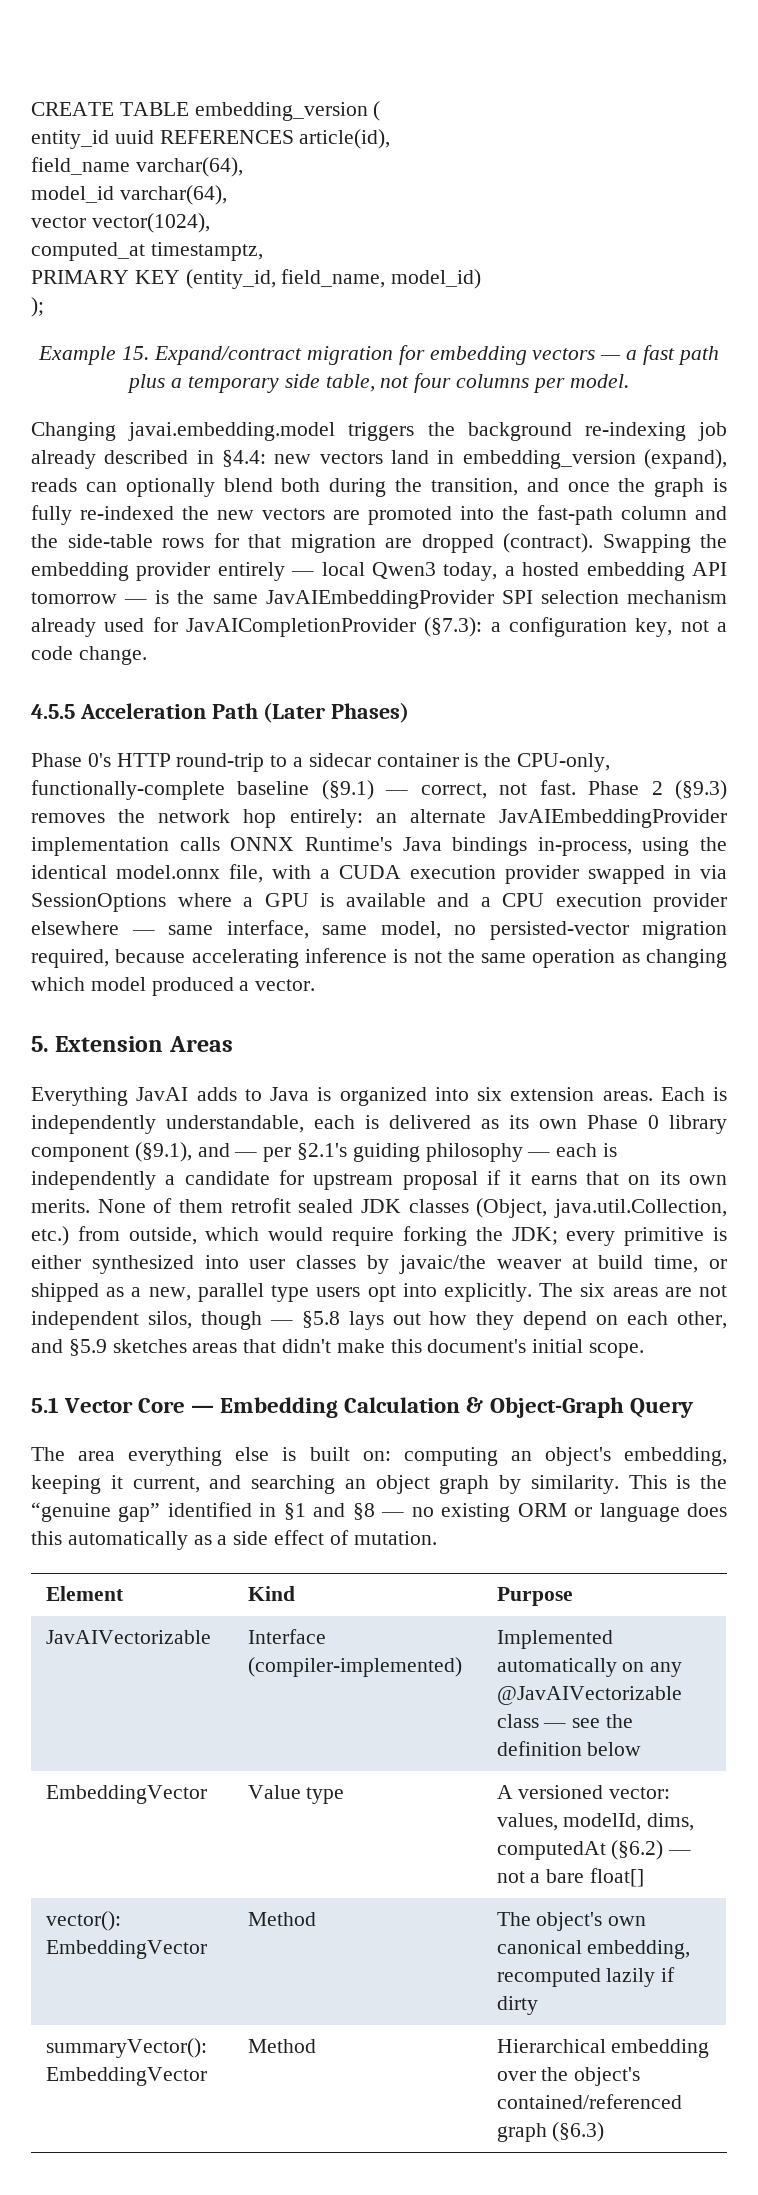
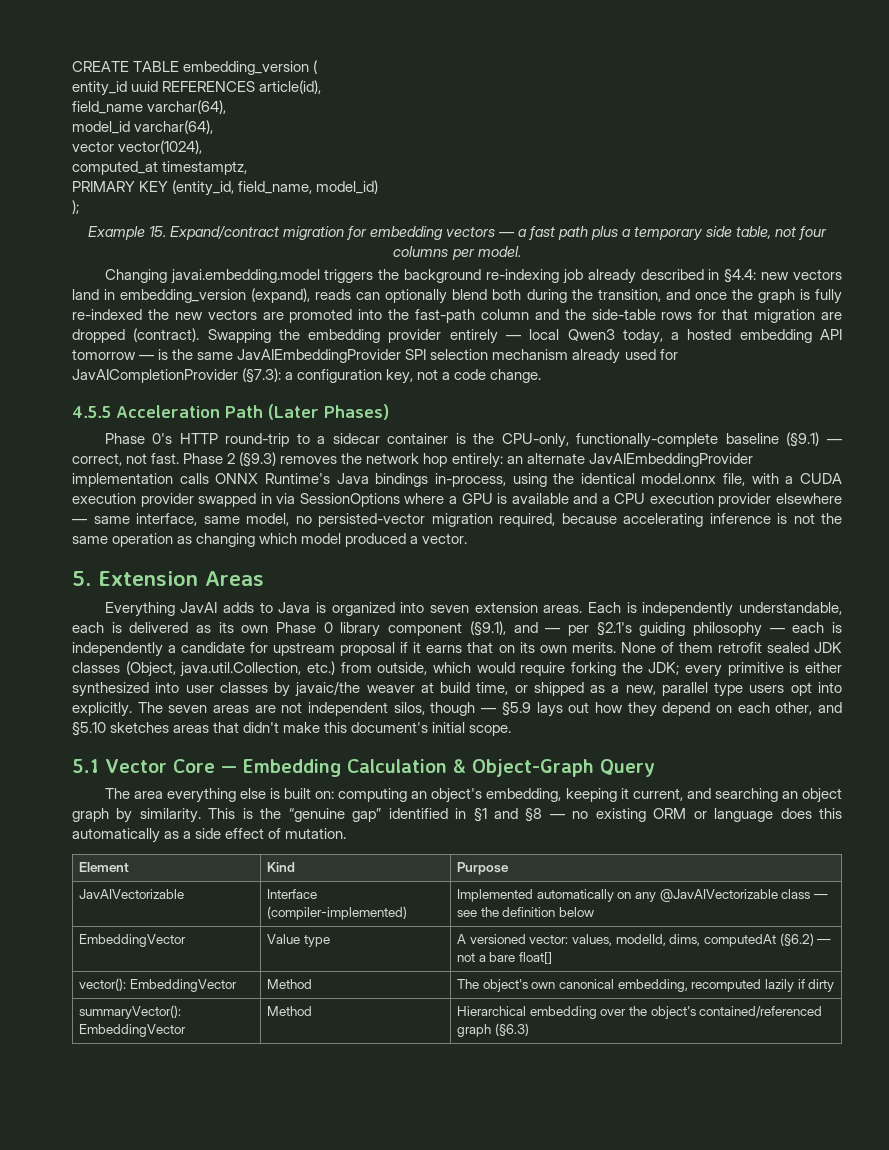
- Everything JavAI adds to Java is organized into six extension areas.
+ Everything JavAI adds to Java is organized into seven extension areas.
- The six areas are not independent silos, though — §5.8 lays out how they depend on each other, and §5.9 sketches areas that didn't make this document's initial scope.
+ The seven areas are not independent silos, though — §5.9 lays out how they depend on each other, and §5.10 sketches areas that didn't make this document's initial scope.

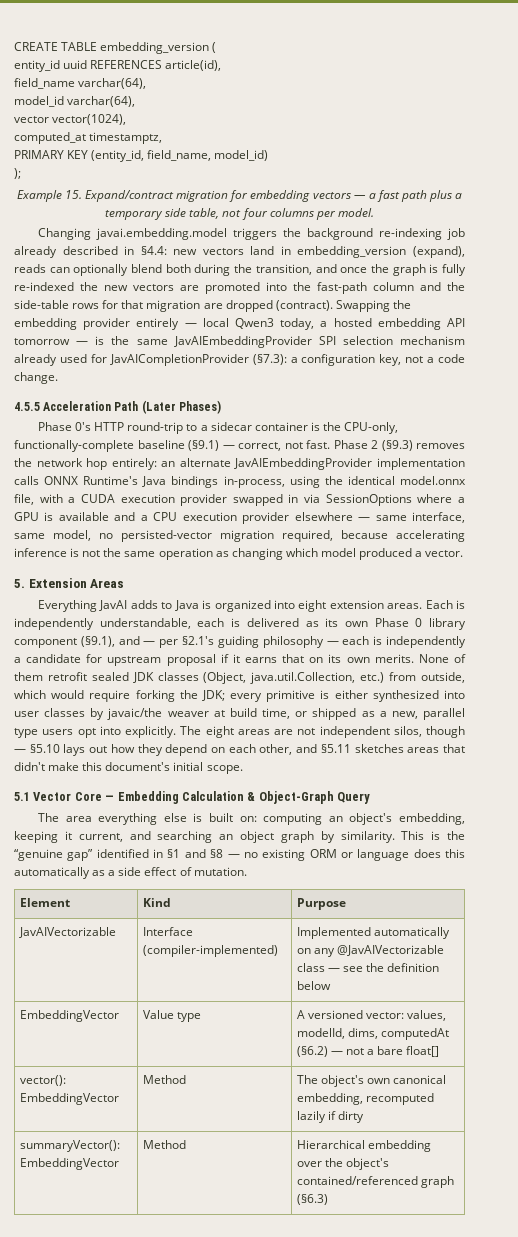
- Everything JavAI adds to Java is organized into seven extension areas.
+ Everything JavAI adds to Java is organized into eight extension areas.
- The seven areas are not independent silos, though — §5.9 lays out how they depend on each other, and §5.10 sketches areas that didn't make this document's initial scope.
+ The eight areas are not independent silos, though — §5.10 lays out how they depend on each other, and §5.11 sketches areas that didn't make this document's initial scope.

